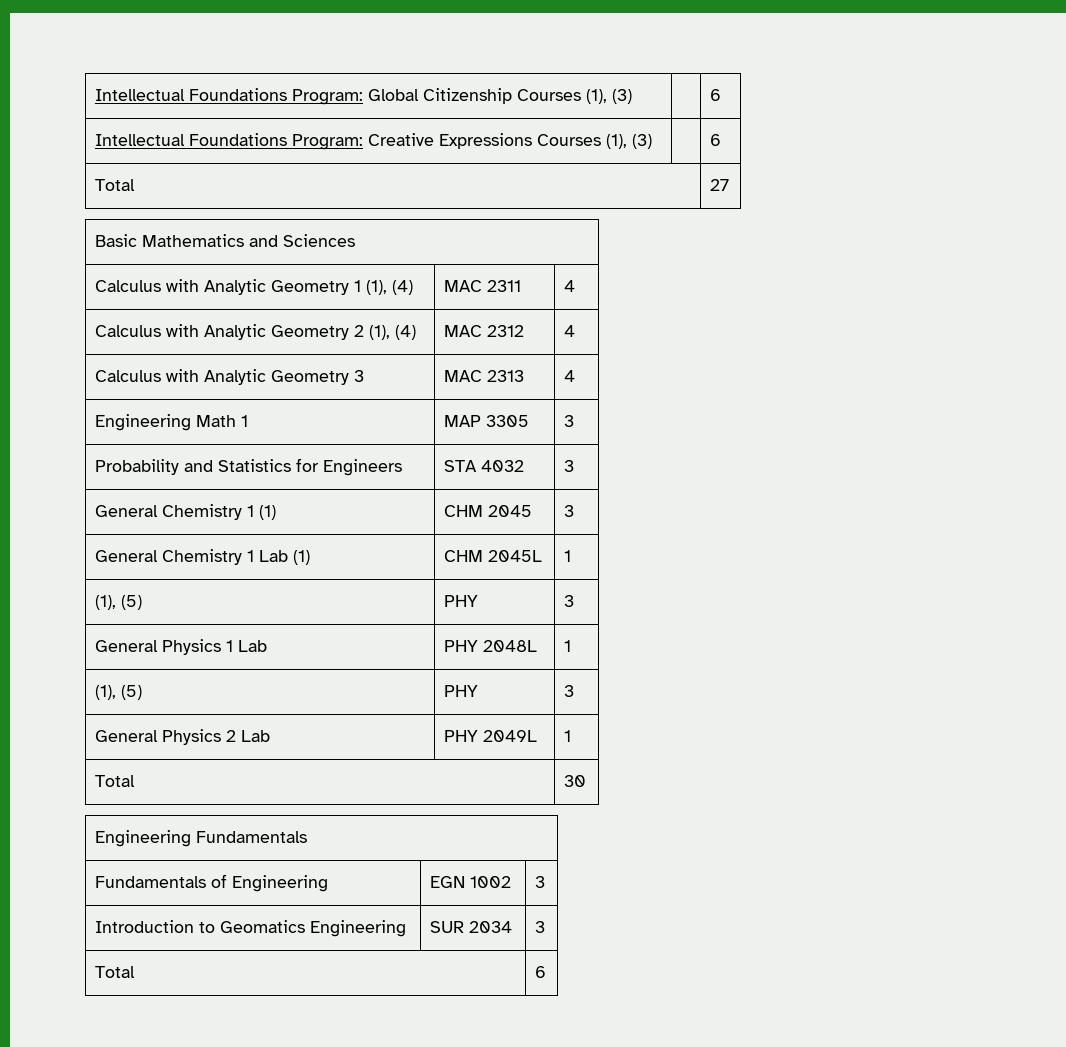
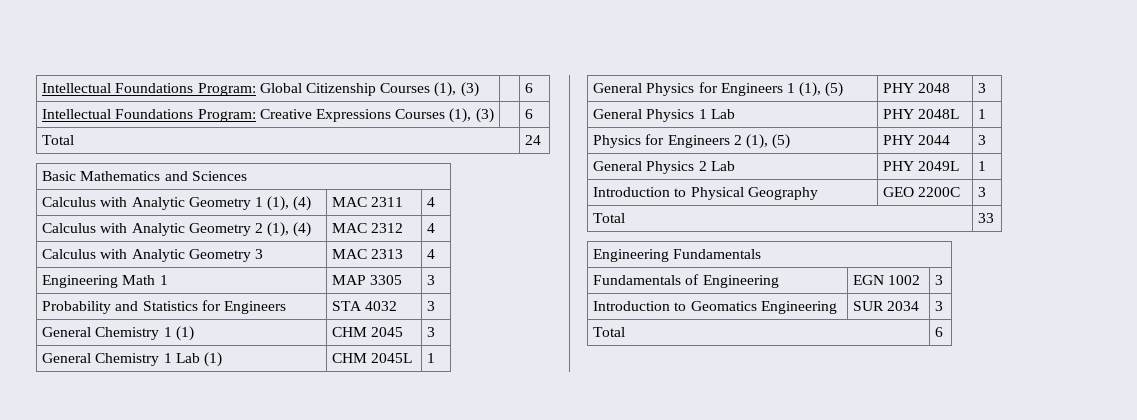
- Total | 27
+ Total | 24
  General Chemistry 1 Lab (1) | CHM 2045L | 1
- (1), (5) | PHY | 3
+ General Physics for Engineers 1 (1), (5) | PHY 2048 | 3
  General Physics 1 Lab | PHY 2048L | 1
- (1), (5) | PHY | 3
+ Physics for Engineers 2 (1), (5) | PHY 2044 | 3
- Total | 30
+ Introduction to Physical Geography | GEO 2200C | 3
+ Total | 33

